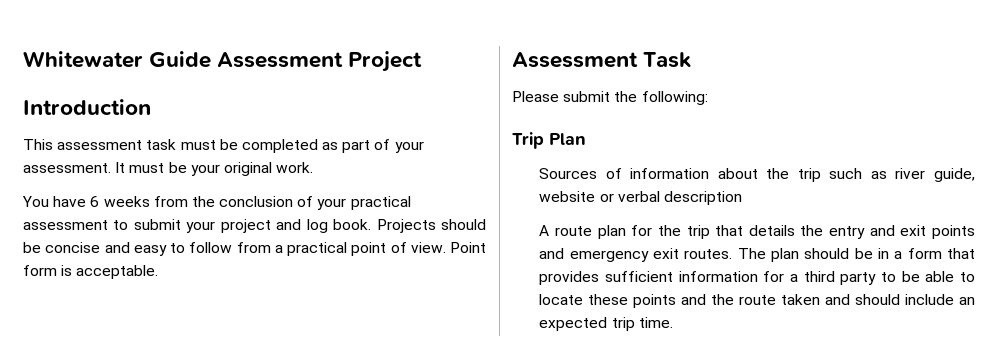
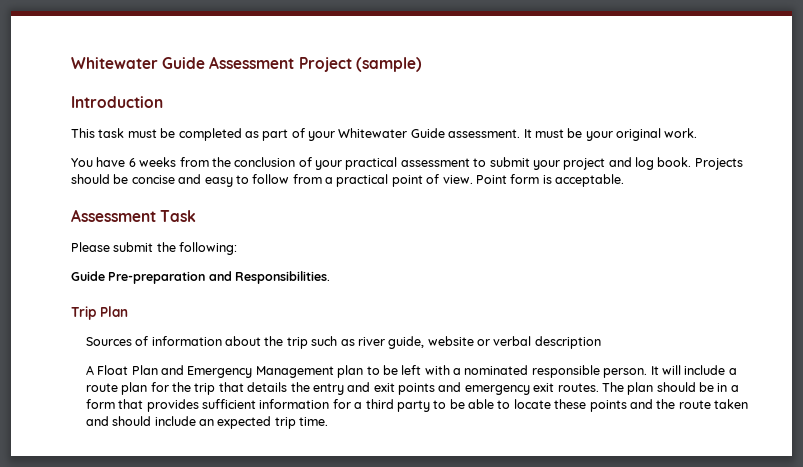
- Whitewater Guide Assessment Project
+ Whitewater Guide Assessment Project (sample)
- This assessment task must be completed as part of your assessment.
+ This task must be completed as part of your Whitewater Guide assessment.
+ Guide Pre-preparation and Responsibilities.
- A route plan for the trip that details the entry and exit points and emergency exit routes.
+ A Float Plan and Emergency Management plan to be left with a nominated responsible person. It will include a route plan for the trip that details the entry and exit points and emergency exit routes.

